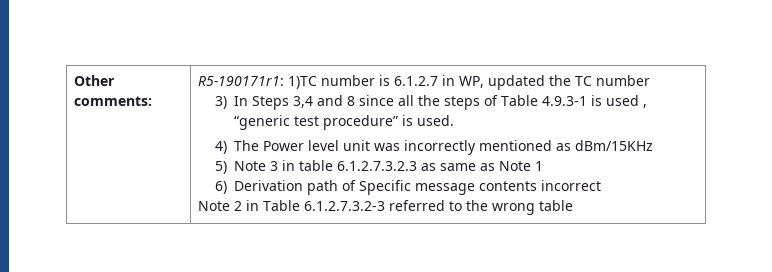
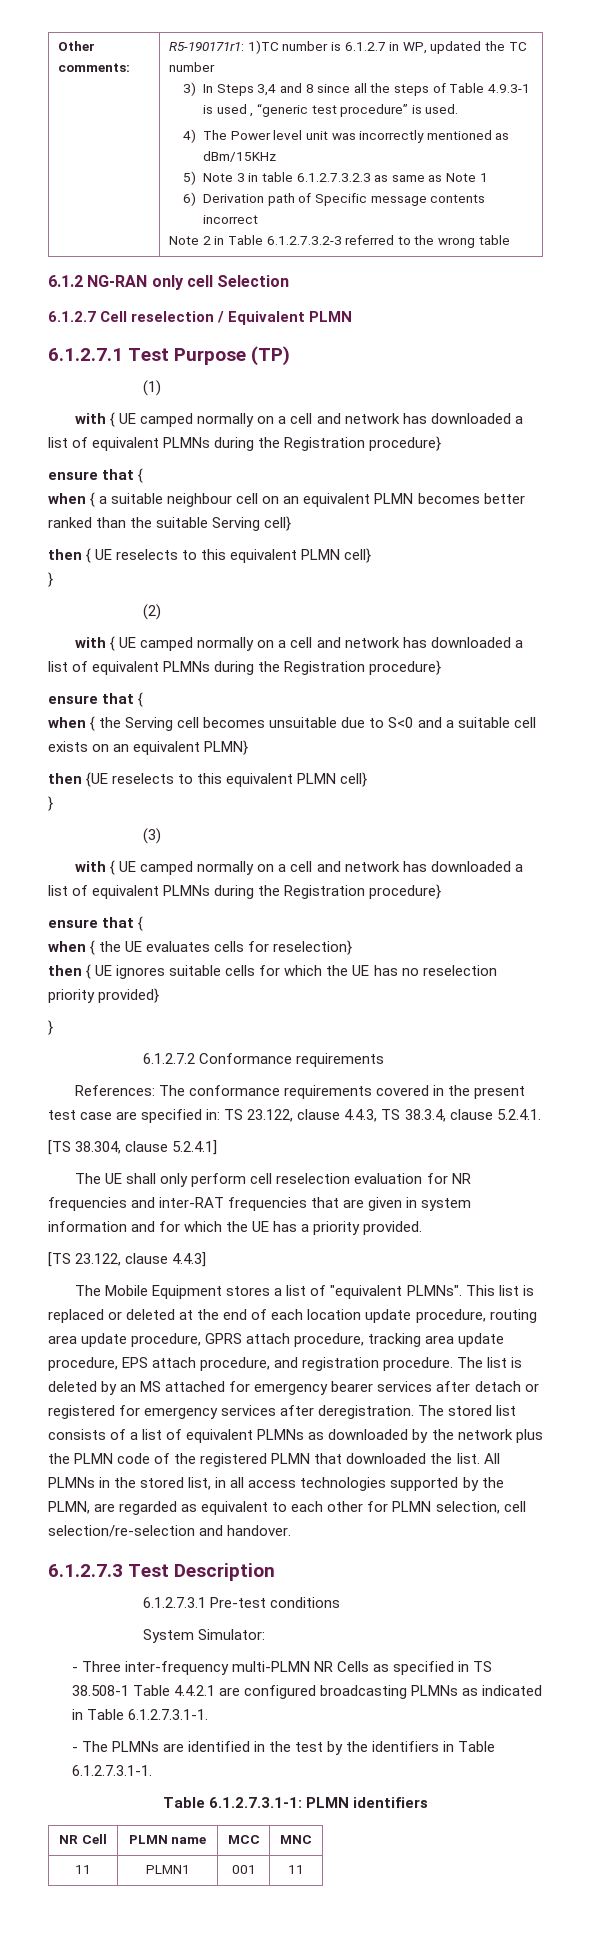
+ 6.1.2 NG-RAN only cell Selection
+ 6.1.2.7 Cell reselection / Equivalent PLMN
+ 6.1.2.7.1 Test Purpose (TP)
+ (1)
+ with { UE camped normally on a cell and network has downloaded a list of equivalent PLMNs during the Registration procedure}
+ ensure that {
+ when { a suitable neighbour cell on an equivalent PLMN becomes better ranked than the suitable Serving cell}
+ then { UE reselects to this equivalent PLMN cell}
+ }
+ (2)
+ with { UE camped normally on a cell and network has downloaded a list of equivalent PLMNs during the Registration procedure}
+ ensure that {
+ when { the Serving cell becomes unsuitable due to S<0 and a suitable cell exists on an equivalent PLMN}
+ then {UE reselects to this equivalent PLMN cell}
+ }
+ (3)
+ with { UE camped normally on a cell and network has downloaded a list of equivalent PLMNs during the Registration procedure}
+ ensure that {
+ when { the UE evaluates cells for reselection}
+ then { UE ignores suitable cells for which the UE has no reselection priority provided}
+ }
+ 6.1.2.7.2 Conformance requirements
+ References: The conformance requirements covered in the present test case are specified in: TS 23.122, clause 4.4.3, TS 38.3.4, clause 5.2.4.1.
+ [TS 38.304, clause 5.2.4.1]
+ The UE shall only perform cell reselection evaluation for NR frequencies and inter-RAT frequencies that are given in system information and for which the UE has a priority provided.
+ [TS 23.122, clause 4.4.3]
+ The Mobile Equipment stores a list of "equivalent PLMNs". This list is replaced or deleted at the end of each location update procedure, routing area update procedure, GPRS attach procedure, tracking area update procedure, EPS attach procedure, and registration procedure. The list is deleted by an MS attached for emergency bearer services after detach or registered for emergency services after deregistration. The stored list consists of a list of equivalent PLMNs as downloaded by the network plus the PLMN code of the registered PLMN that downloaded the list. All PLMNs in the stored list, in all access technologies supported by the PLMN, are regarded as equivalent to each other for PLMN selection, cell selection/re-selection and handover.
+ 6.1.2.7.3 Test Description
+ 6.1.2.7.3.1 Pre-test conditions
+ System Simulator:
+ - Three inter-frequency multi-PLMN NR Cells as specified in TS 38.508-1 Table 4.4.2.1 are configured broadcasting PLMNs as indicated in Table 6.1.2.7.3.1-1.
+ - The PLMNs are identified in the test by the identifiers in Table 6.1.2.7.3.1-1.
+ Table 6.1.2.7.3.1-1: PLMN identifiers
+ NR Cell | PLMN name | MCC | MNC
+ 11 | PLMN1 | 001 | 11

